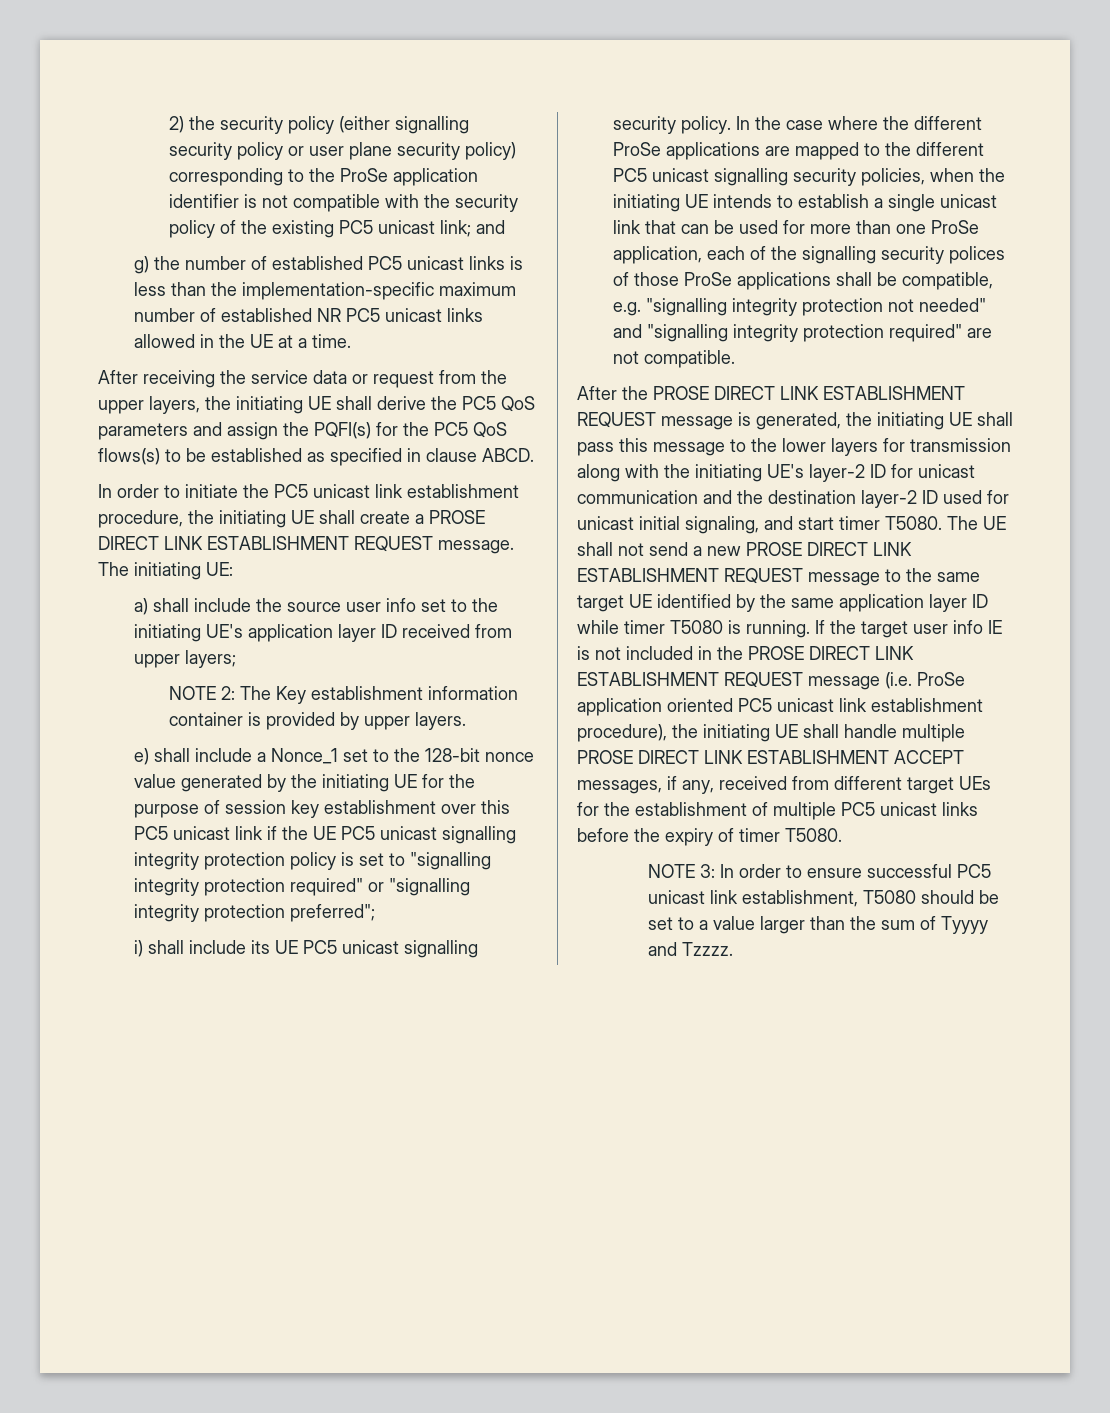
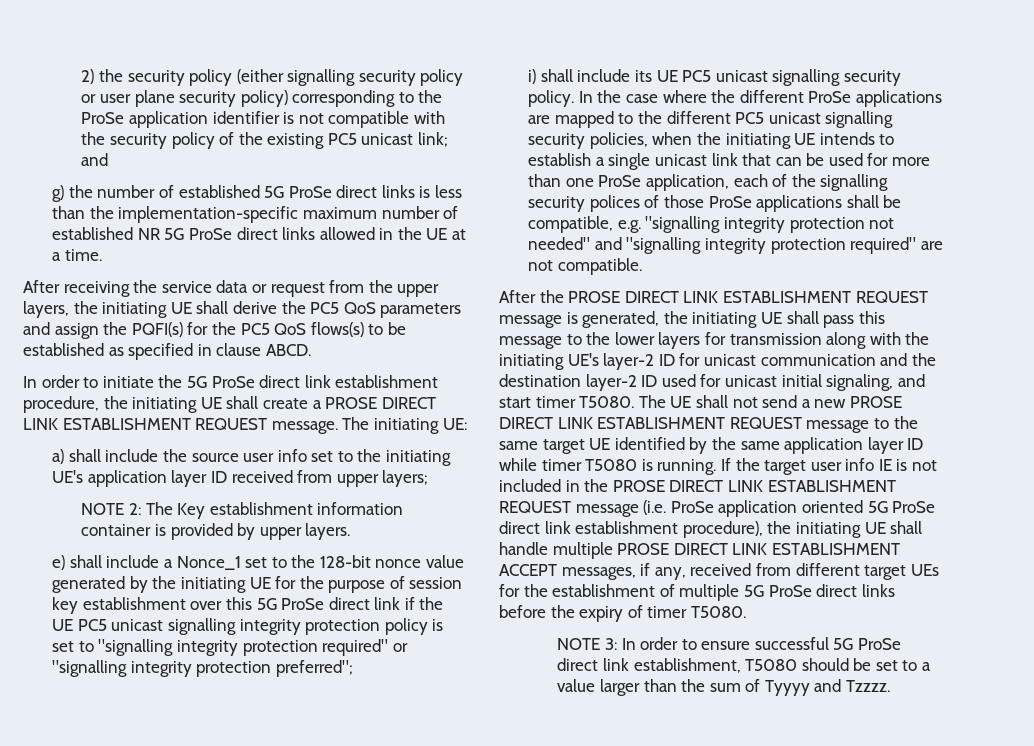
- g) the number of established PC5 unicast links is less than the implementation-specific maximum number of established NR PC5 unicast links allowed in the UE at a time.
+ g) the number of established 5G ProSe direct links is less than the implementation-specific maximum number of established NR 5G ProSe direct links allowed in the UE at a time.
- In order to initiate the PC5 unicast link establishment procedure, the initiating UE shall create a PROSE DIRECT LINK ESTABLISHMENT REQUEST message.
+ In order to initiate the 5G ProSe direct link establishment procedure, the initiating UE shall create a PROSE DIRECT LINK ESTABLISHMENT REQUEST message.
- e) shall include a Nonce_1 set to the 128-bit nonce value generated by the initiating UE for the purpose of session key establishment over this PC5 unicast link if the UE PC5 unicast signalling integrity protection policy is set to "signalling integrity protection required" or "signalling integrity protection preferred";
+ e) shall include a Nonce_1 set to the 128-bit nonce value generated by the initiating UE for the purpose of session key establishment over this 5G ProSe direct link if the UE PC5 unicast signalling integrity protection policy is set to "signalling integrity protection required" or "signalling integrity protection preferred";
- If the target user info IE is not included in the PROSE DIRECT LINK ESTABLISHMENT REQUEST message (i.e. ProSe application oriented PC5 unicast link establishment procedure), the initiating UE shall handle multiple PROSE DIRECT LINK ESTABLISHMENT ACCEPT messages, if any, received from different target UEs for the establishment of multiple PC5 unicast links before the expiry of timer T5080.
+ If the target user info IE is not included in the PROSE DIRECT LINK ESTABLISHMENT REQUEST message (i.e. ProSe application oriented 5G ProSe direct link establishment procedure), the initiating UE shall handle multiple PROSE DIRECT LINK ESTABLISHMENT ACCEPT messages, if any, received from different target UEs for the establishment of multiple 5G ProSe direct links before the expiry of timer T5080.
- NOTE 3: In order to ensure successful PC5 unicast link establishment, T5080 should be set to a value larger than the sum of Tyyyy and Tzzzz.
+ NOTE 3: In order to ensure successful 5G ProSe direct link establishment, T5080 should be set to a value larger than the sum of Tyyyy and Tzzzz.

